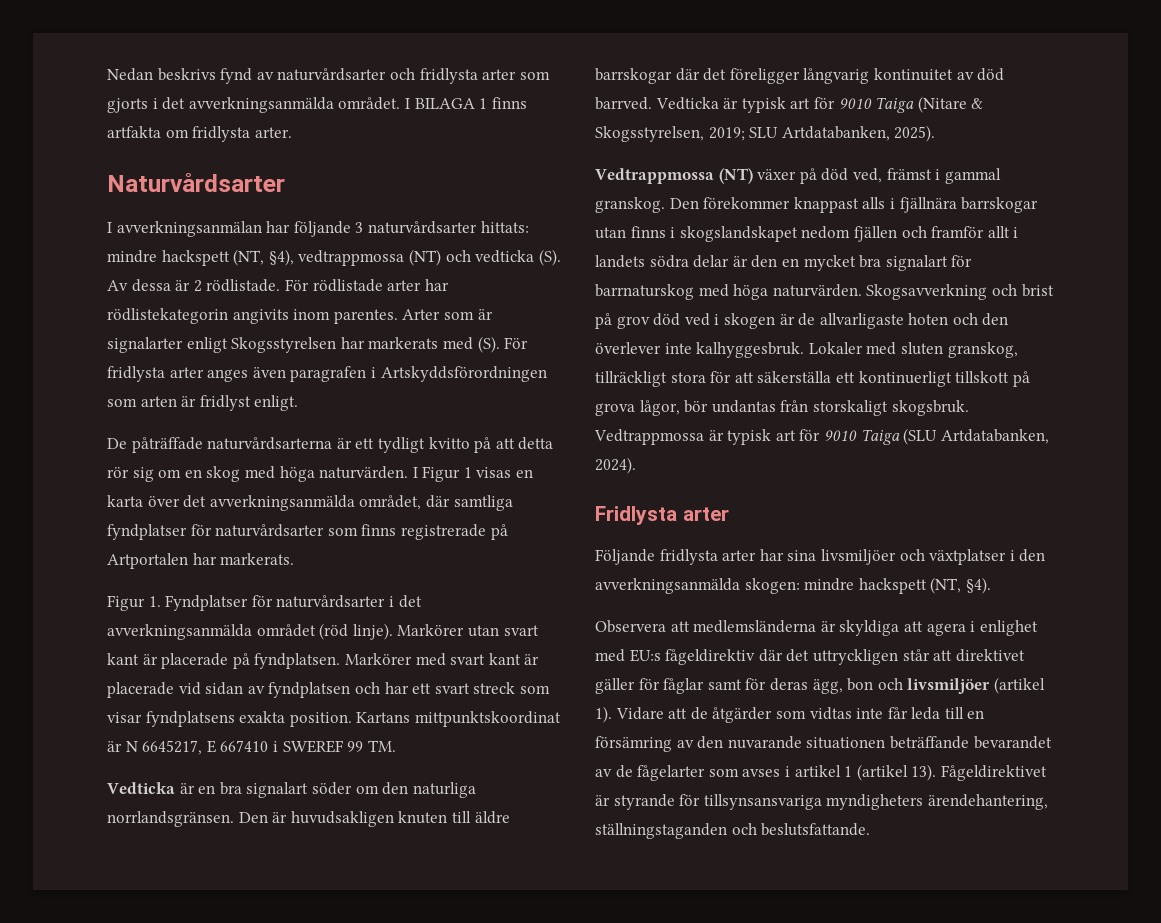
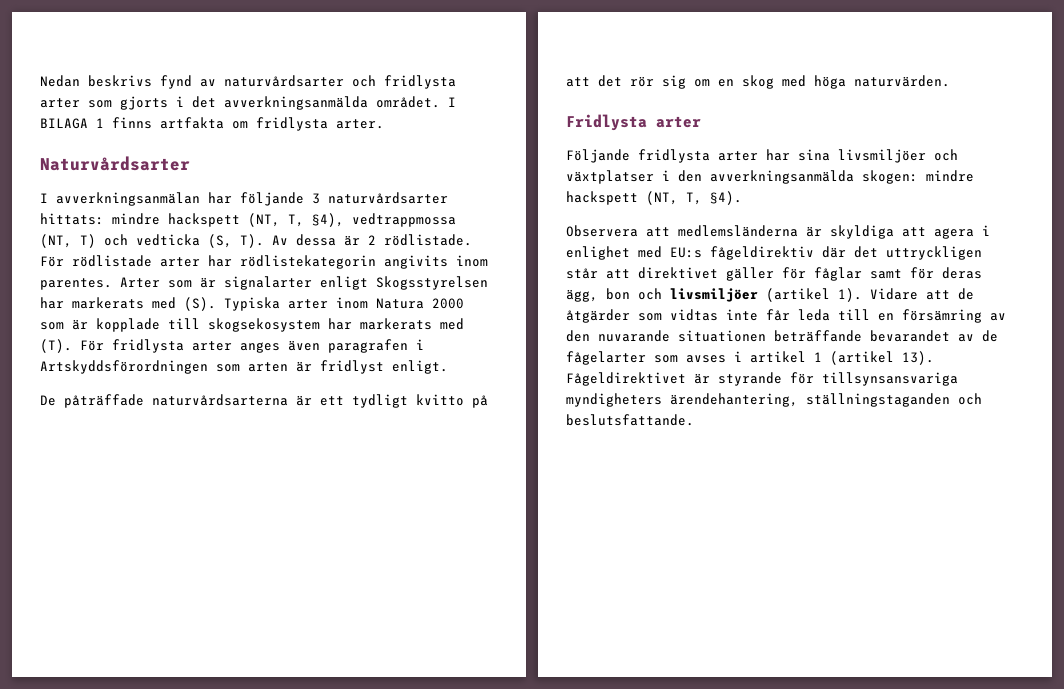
- I avverkningsanmälan har följande 3 naturvårdsarter hittats: mindre hackspett (NT, §4), vedtrappmossa (NT) och vedticka (S). Av dessa är 2 rödlistade.
+ I avverkningsanmälan har följande 3 naturvårdsarter hittats: mindre hackspett (NT, T, §4), vedtrappmossa (NT, T) och vedticka (S, T). Av dessa är 2 rödlistade.
- Arter som är signalarter enligt Skogsstyrelsen har markerats med (S). För fridlysta arter anges även paragrafen i Artskyddsförordningen som arten är fridlyst enligt.
+ Arter som är signalarter enligt Skogsstyrelsen har markerats med (S). Typiska arter inom Natura 2000 som är kopplade till skogsekosystem har markerats med (T). För fridlysta arter anges även paragrafen i Artskyddsförordningen som arten är fridlyst enligt.
- De påträffade naturvårdsarterna är ett tydligt kvitto på att detta rör sig om en skog med höga naturvärden. I Figur 1 visas en karta över det avverkningsanmälda området, där samtliga fyndplatser för naturvårdsarter som finns registrerade på Artportalen har markerats.
- Figur 1. Fyndplatser för naturvårdsarter i det avverkningsanmälda området (röd linje). Markörer utan svart kant är placerade på fyndplatsen. Markörer med svart kant är placerade vid sidan av fyndplatsen och har ett svart streck som visar fyndplatsens exakta position. Kartans mittpunktskoordinat är N 6645217, E 667410 i SWEREF 99 TM.
- Vedticka är en bra signalart söder om den naturliga norrlandsgränsen. Den är huvudsakligen knuten till äldre barrskogar där det föreligger långvarig kontinuitet av död barrved. Vedticka är typisk art för 9010 Taiga (Nitare & Skogsstyrelsen, 2019; SLU Artdatabanken, 2025).
- Vedtrappmossa (NT) växer på död ved, främst i gammal granskog. Den förekommer knappast alls i fjällnära barrskogar utan finns i skogslandskapet nedom fjällen och framför allt i landets södra delar är den en mycket bra signalart för barrnaturskog med höga naturvärden. Skogsavverkning och brist på grov död ved i skogen är de allvarligaste hoten och den överlever inte kalhyggesbruk. Lokaler med sluten granskog, tillräckligt stora för att säkerställa ett kontinuerligt tillskott på grova lågor, bör undantas från storskaligt skogsbruk. Vedtrappmossa är typisk art för 9010 Taiga (SLU Artdatabanken, 2024).
+ De påträffade naturvårdsarterna är ett tydligt kvitto på att det rör sig om en skog med höga naturvärden.
- Följande fridlysta arter har sina livsmiljöer och växtplatser i den avverkningsanmälda skogen: mindre hackspett (NT, §4).
+ Följande fridlysta arter har sina livsmiljöer och växtplatser i den avverkningsanmälda skogen: mindre hackspett (NT, T, §4).

